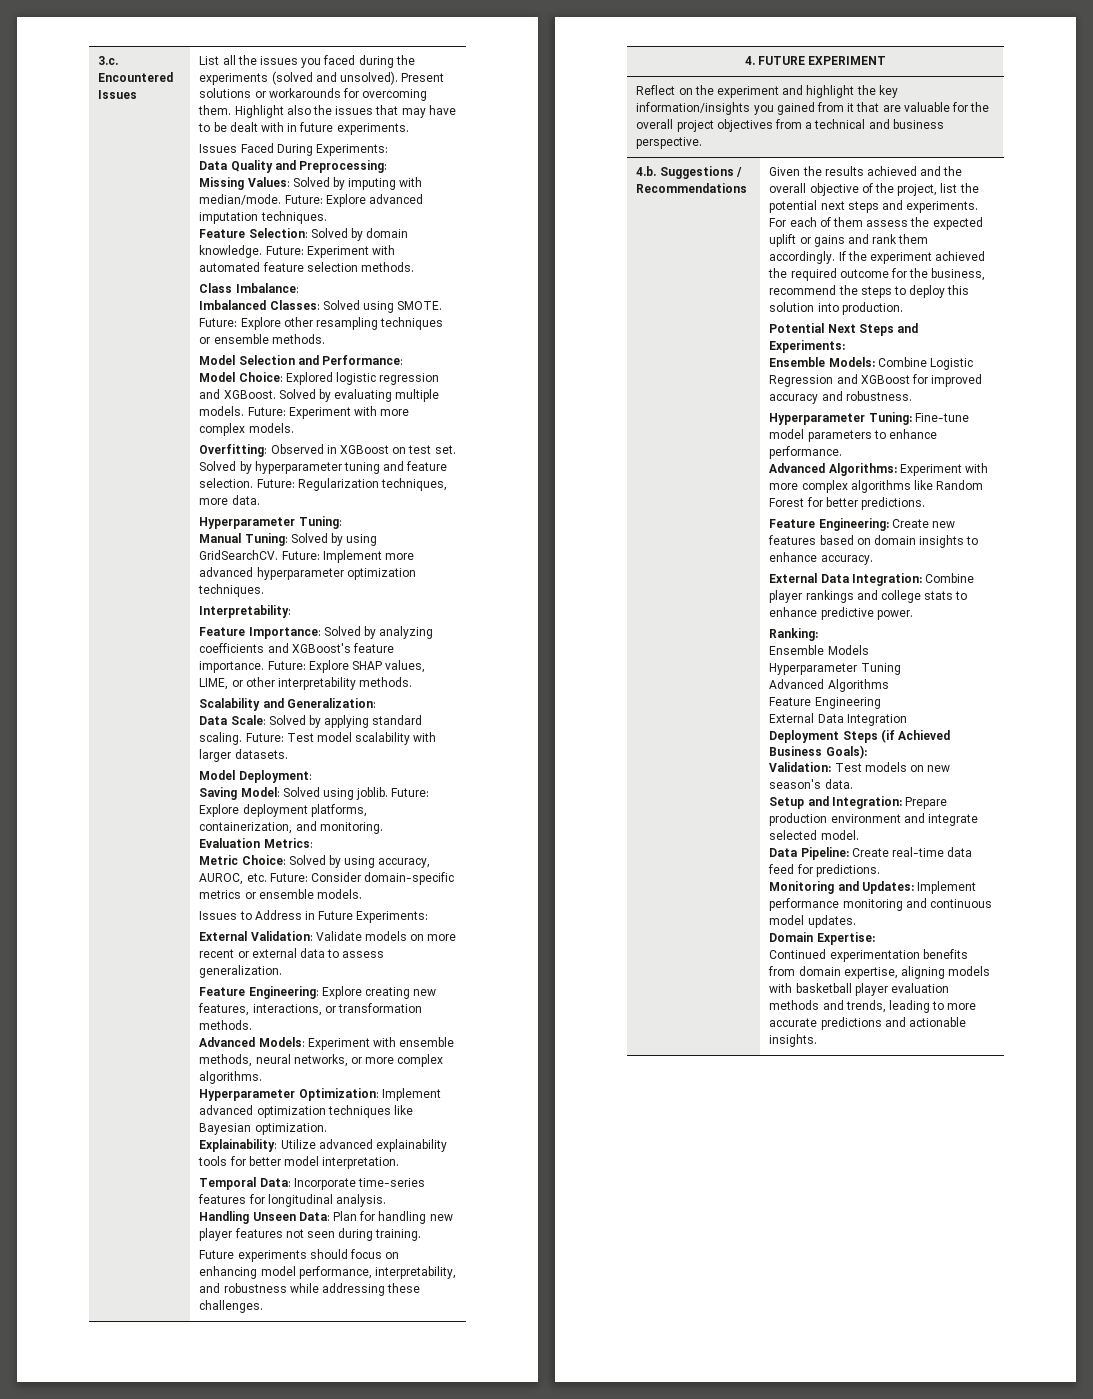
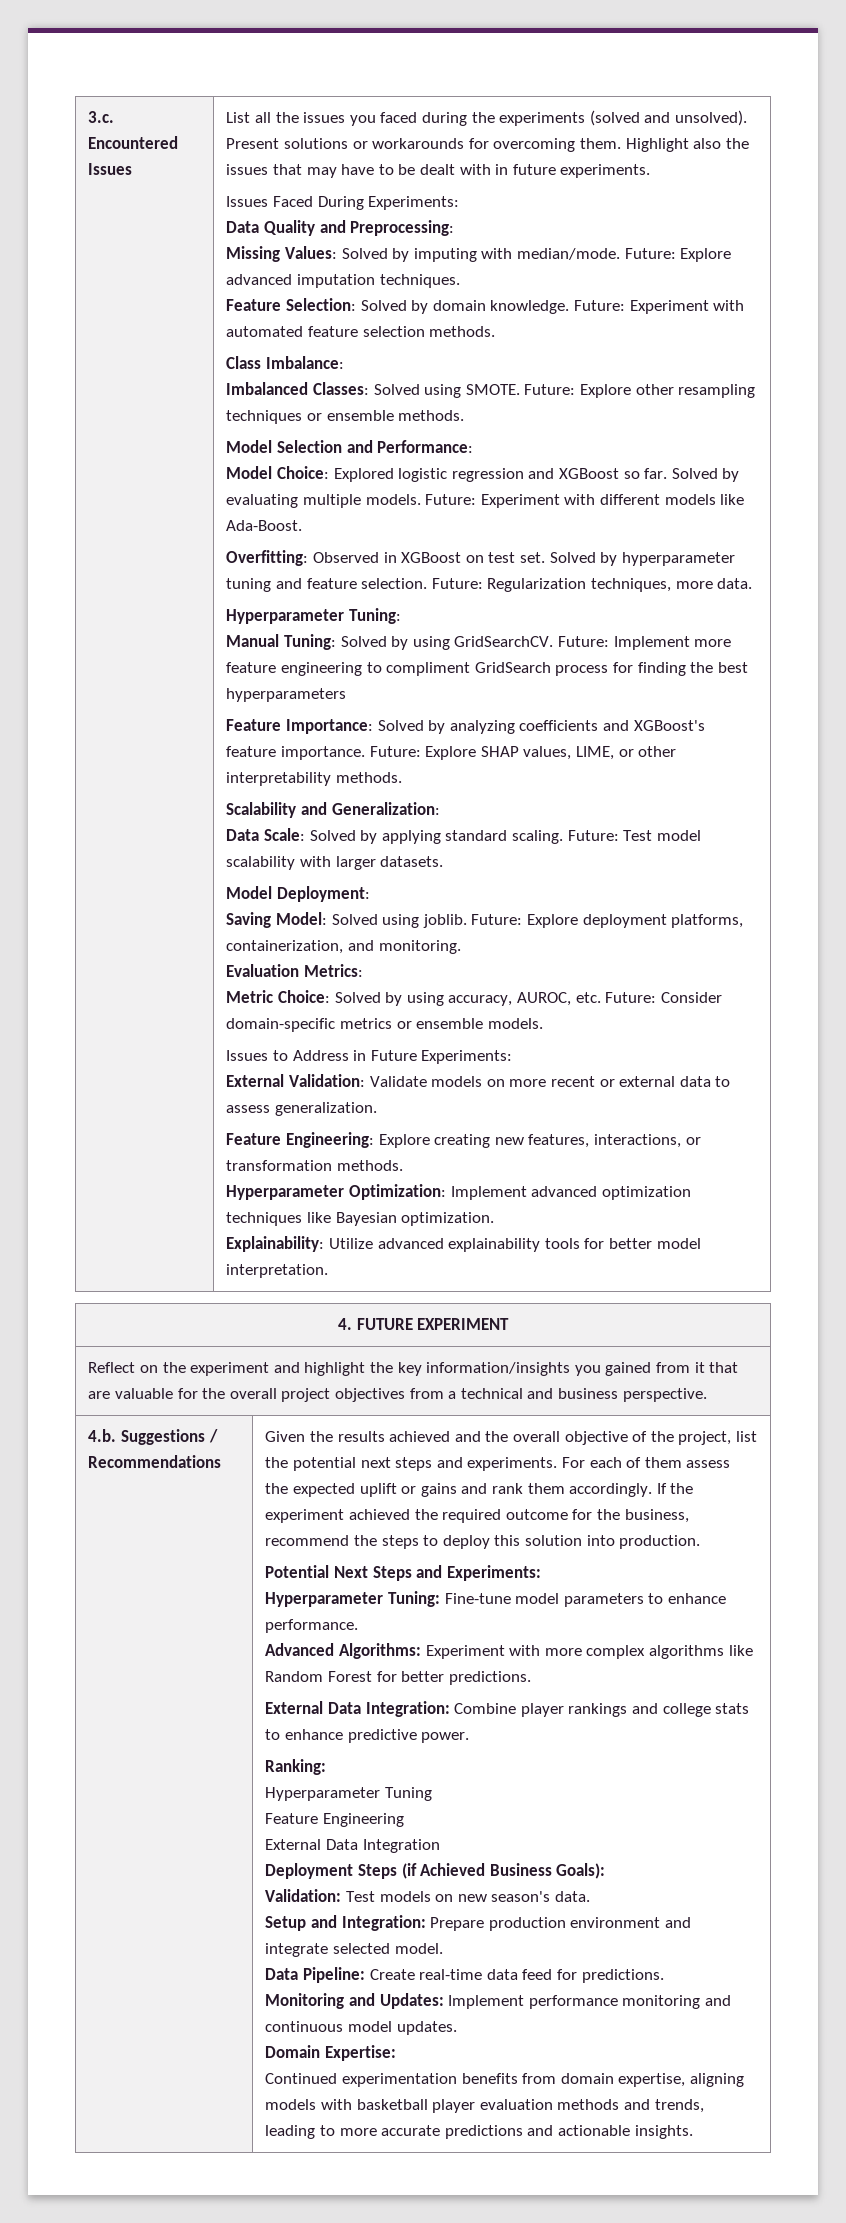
- Model Choice: Explored logistic regression and XGBoost.
+ Model Choice: Explored logistic regression and XGBoost so far.
- Future: Experiment with more complex models.
+ Future: Experiment with different models like Ada-Boost.
- Future: Implement more advanced hyperparameter optimization techniques.
- Interpretability:
+ Future: Implement more feature engineering to compliment GridSearch process for finding the best hyperparameters
- Advanced Models: Experiment with ensemble methods, neural networks, or more complex algorithms.
- Temporal Data: Incorporate time-series features for longitudinal analysis.
- Handling Unseen Data: Plan for handling new player features not seen during training.
- Future experiments should focus on enhancing model performance, interpretability, and robustness while addressing these challenges.
- Ensemble Models: Combine Logistic Regression and XGBoost for improved accuracy and robustness.
- Feature Engineering: Create new features based on domain insights to enhance accuracy.
- Ensemble Models
- Advanced Algorithms

